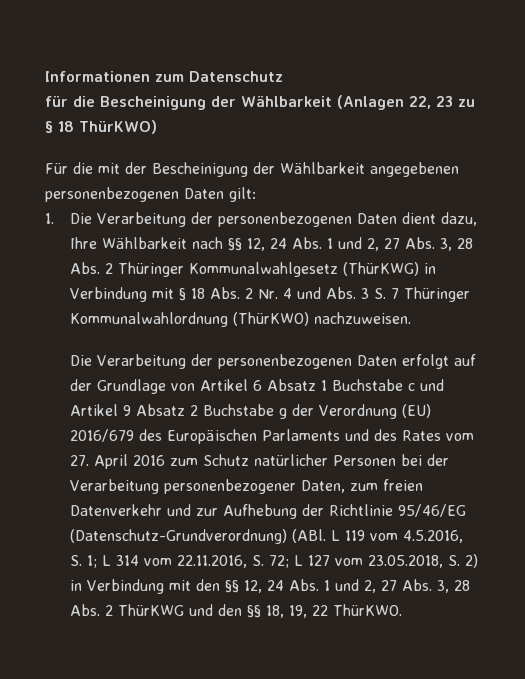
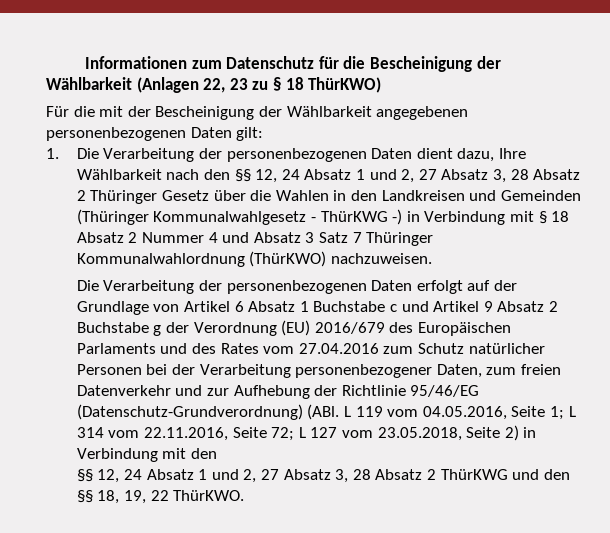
- Informationen zum Datenschutz
- für die Bescheinigung der Wählbarkeit (Anlagen 22, 23 zu § 18 ThürKWO)
+ Informationen zum Datenschutz für die Bescheinigung der Wählbarkeit (Anlagen 22, 23 zu § 18 ThürKWO)
- 1. Die Verarbeitung der personenbezogenen Daten dient dazu, Ihre Wählbarkeit nach §§ 12, 24 Abs. 1 und 2, 27 Abs. 3, 28 Abs. 2 Thüringer Kommunalwahlgesetz (ThürKWG) in Verbindung mit § 18 Abs. 2 Nr. 4 und Abs. 3 S. 7 Thüringer Kommunalwahlordnung (ThürKWO) nachzuweisen.
+ 1. Die Verarbeitung der personenbezogenen Daten dient dazu, Ihre Wählbarkeit nach den §§ 12, 24 Absatz 1 und 2, 27 Absatz 3, 28 Absatz 2 Thüringer Gesetz über die Wahlen in den Landkreisen und Gemeinden (Thüringer Kommunalwahlgesetz - ThürKWG -) in Verbindung mit § 18 Absatz 2 Nummer 4 und Absatz 3 Satz 7 Thüringer Kommunalwahlordnung (ThürKWO) nachzuweisen.
- Die Verarbeitung der personenbezogenen Daten erfolgt auf der Grundlage von Artikel 6 Absatz 1 Buchstabe c und Artikel 9 Absatz 2 Buchstabe g der Verordnung (EU) 2016/679 des Europäischen Parlaments und des Rates vom 27. April 2016 zum Schutz natürlicher Personen bei der Verarbeitung personenbezogener Daten, zum freien Datenverkehr und zur Aufhebung der Richtlinie 95/46/EG (Datenschutz-Grundverordnung) (ABl. L 119 vom 4.5.2016, S. 1;
+ Die Verarbeitung der personenbezogenen Daten erfolgt auf der Grundlage von Artikel 6 Absatz 1 Buchstabe c und Artikel 9 Absatz 2 Buchstabe g der Verordnung (EU) 2016/679 des Europäischen Parlaments und des Rates vom 27.04.2016 zum Schutz natürlicher Personen bei der Verarbeitung personenbezogener Daten, zum freien Datenverkehr und zur Aufhebung der Richtlinie 95/46/EG (Datenschutz-Grundverordnung) (ABl. L 119 vom 04.05.2016, Seite 1;
- L 314 vom 22.11.2016, S. 72;
+ L 314 vom 22.11.2016, Seite 72;
- L 127 vom 23.05.2018, S. 2) in Verbindung mit den §§ 12, 24 Abs. 1 und 2, 27 Abs. 3, 28 Abs. 2 ThürKWG und den §§ 18, 19, 22 ThürKWO.
+ L 127 vom 23.05.2018, Seite 2) in Verbindung mit den
+ §§ 12, 24 Absatz 1 und 2, 27 Absatz 3, 28 Absatz 2 ThürKWG und den §§ 18, 19, 22 ThürKWO.

